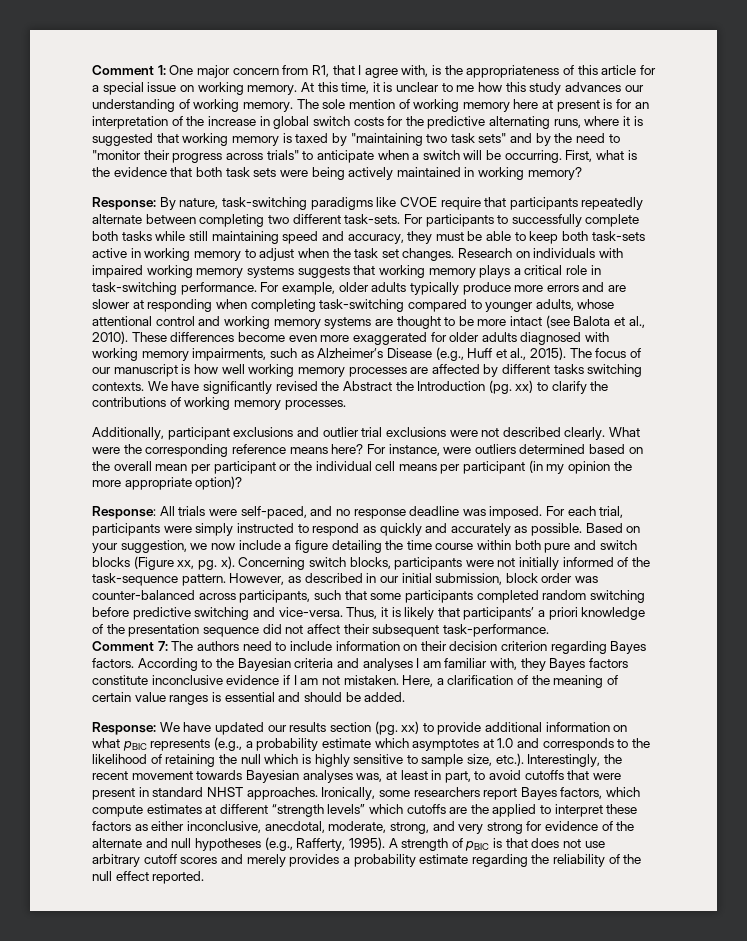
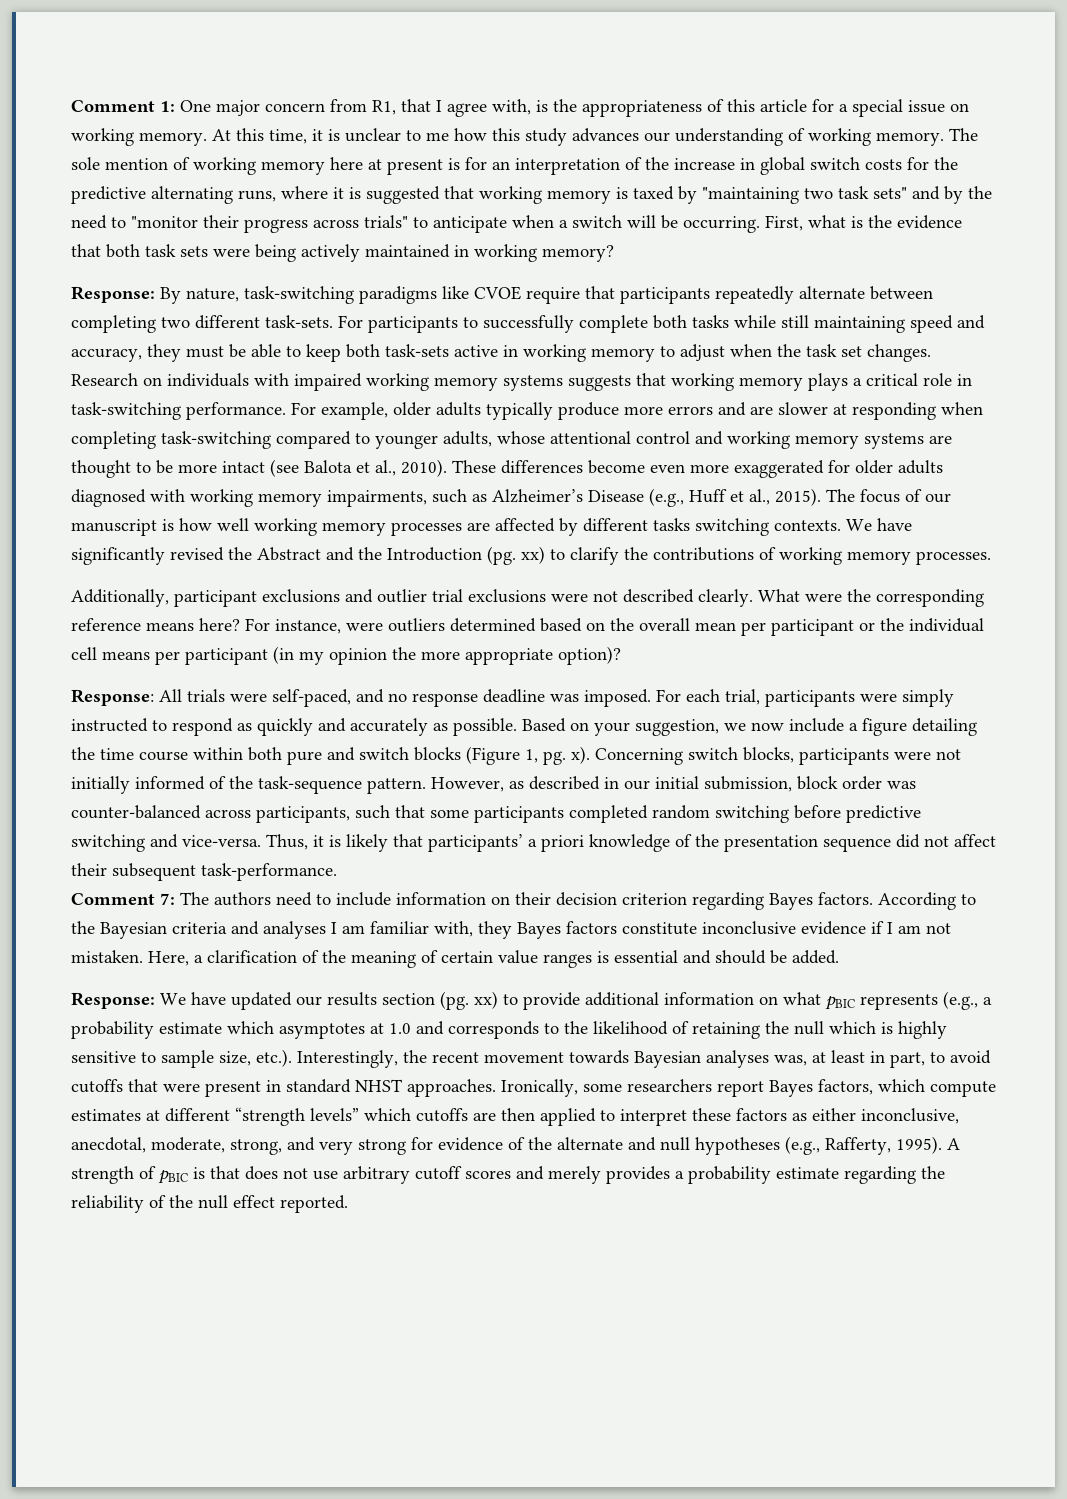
- We have significantly revised the Abstract the Introduction (pg. xx) to clarify the contributions of working memory processes.
+ We have significantly revised the Abstract and the Introduction (pg. xx) to clarify the contributions of working memory processes.
- Based on your suggestion, we now include a figure detailing the time course within both pure and switch blocks (Figure xx, pg. x).
+ Based on your suggestion, we now include a figure detailing the time course within both pure and switch blocks (Figure 1, pg. x).
- Ironically, some researchers report Bayes factors, which compute estimates at different “strength levels” which cutoffs are the applied to interpret these factors as either inconclusive, anecdotal, moderate, strong, and very strong for evidence of the alternate and null hypotheses (e.g., Rafferty, 1995).
+ Ironically, some researchers report Bayes factors, which compute estimates at different “strength levels” which cutoffs are then applied to interpret these factors as either inconclusive, anecdotal, moderate, strong, and very strong for evidence of the alternate and null hypotheses (e.g., Rafferty, 1995).

